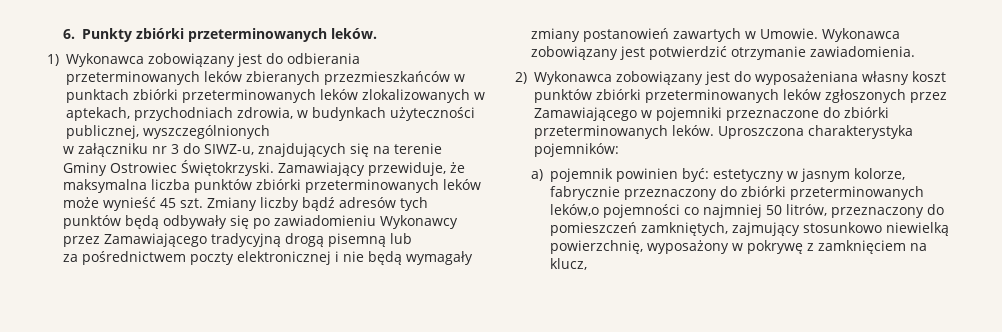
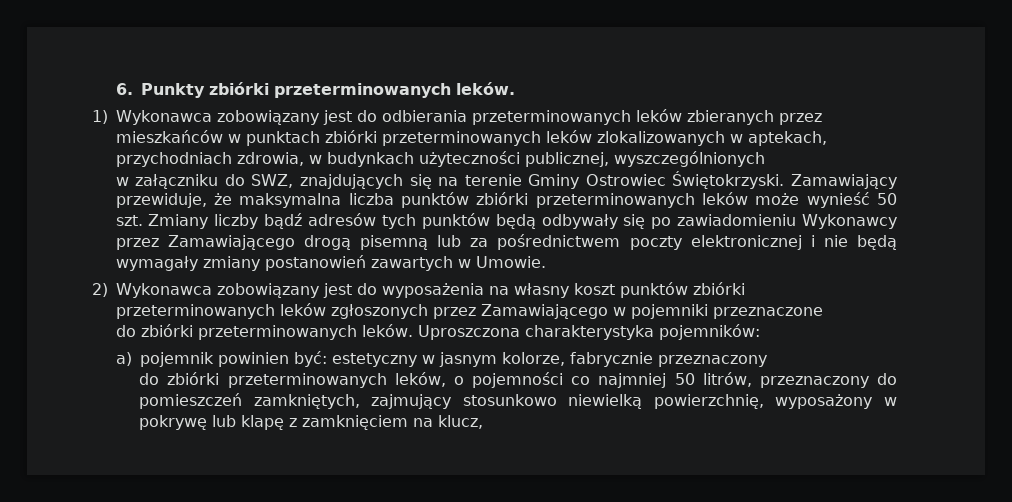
- 1) Wykonawca zobowiązany jest do odbierania przeterminowanych leków zbieranych przezmieszkańców w punktach zbiórki przeterminowanych leków zlokalizowanych w aptekach, przychodniach zdrowia, w budynkach użyteczności publicznej, wyszczególnionych
+ 1) Wykonawca zobowiązany jest do odbierania przeterminowanych leków zbieranych przez mieszkańców w punktach zbiórki przeterminowanych leków zlokalizowanych w aptekach, przychodniach zdrowia, w budynkach użyteczności publicznej, wyszczególnionych
- w załączniku nr 3 do SIWZ-u, znajdujących się na terenie Gminy Ostrowiec Świętokrzyski.
+ w załączniku do SWZ, znajdujących się na terenie Gminy Ostrowiec Świętokrzyski.
- Zamawiający przewiduje, że maksymalna liczba punktów zbiórki przeterminowanych leków może wynieść 45 szt.
+ Zamawiający przewiduje, że maksymalna liczba punktów zbiórki przeterminowanych leków może wynieść 50 szt.
- Zmiany liczby bądź adresów tych punktów będą odbywały się po zawiadomieniu Wykonawcy przez Zamawiającego tradycyjną drogą pisemną lub
- za pośrednictwem poczty elektronicznej i nie będą wymagały zmiany postanowień zawartych w Umowie. Wykonawca zobowiązany jest potwierdzić otrzymanie zawiadomienia.
+ Zmiany liczby bądź adresów tych punktów będą odbywały się po zawiadomieniu Wykonawcy przez Zamawiającego drogą pisemną lub za pośrednictwem poczty elektronicznej i nie będą wymagały zmiany postanowień zawartych w Umowie.
- 2) Wykonawca zobowiązany jest do wyposażeniana własny koszt punktów zbiórki przeterminowanych leków zgłoszonych przez Zamawiającego w pojemniki przeznaczone do zbiórki przeterminowanych leków.
+ 2) Wykonawca zobowiązany jest do wyposażenia na własny koszt punktów zbiórki przeterminowanych leków zgłoszonych przez Zamawiającego w pojemniki przeznaczone
+ do zbiórki przeterminowanych leków.
- a) pojemnik powinien być: estetyczny w jasnym kolorze, fabrycznie przeznaczony do zbiórki przeterminowanych leków,o pojemności co najmniej 50 litrów, przeznaczony do pomieszczeń zamkniętych, zajmujący stosunkowo niewielką powierzchnię, wyposażony w pokrywę z zamknięciem na klucz,
+ a) pojemnik powinien być: estetyczny w jasnym kolorze, fabrycznie przeznaczony
+ do zbiórki przeterminowanych leków, o pojemności co najmniej 50 litrów, przeznaczony do pomieszczeń zamkniętych, zajmujący stosunkowo niewielką powierzchnię, wyposażony w pokrywę lub klapę z zamknięciem na klucz,

